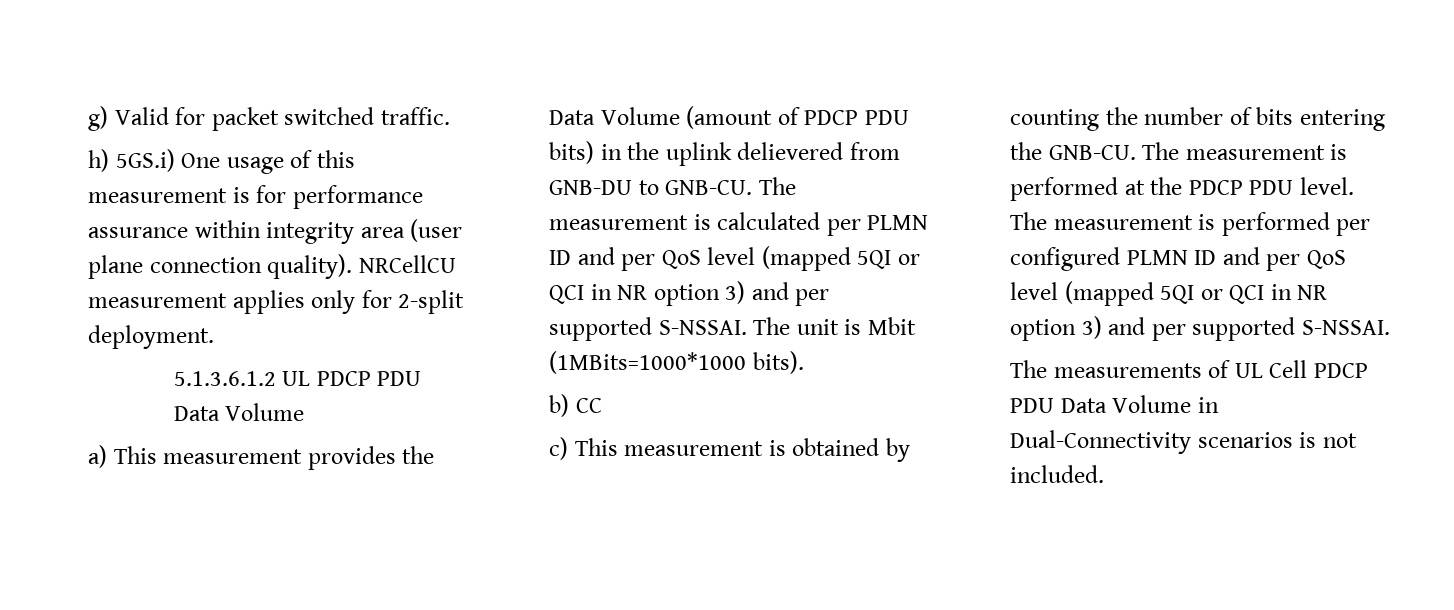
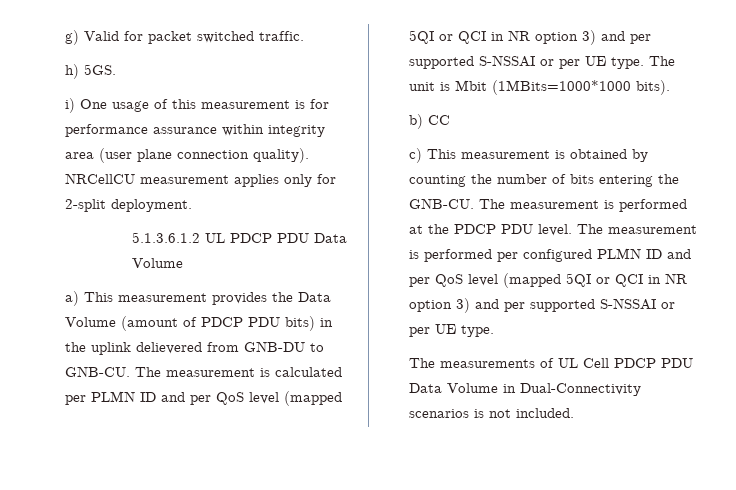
- h) 5GS.i) One usage of this measurement is for performance assurance within integrity area (user plane connection quality).
+ h) 5GS.
+ i) One usage of this measurement is for performance assurance within integrity area (user plane connection quality).
- The measurement is calculated per PLMN ID and per QoS level (mapped 5QI or QCI in NR option 3) and per supported S-NSSAI.
+ The measurement is calculated per PLMN ID and per QoS level (mapped 5QI or QCI in NR option 3) and per supported S-NSSAI or per UE type.
- The measurement is performed per configured PLMN ID and per QoS level (mapped 5QI or QCI in NR option 3) and per supported S-NSSAI.
+ The measurement is performed per configured PLMN ID and per QoS level (mapped 5QI or QCI in NR option 3) and per supported S-NSSAI or per UE type.

